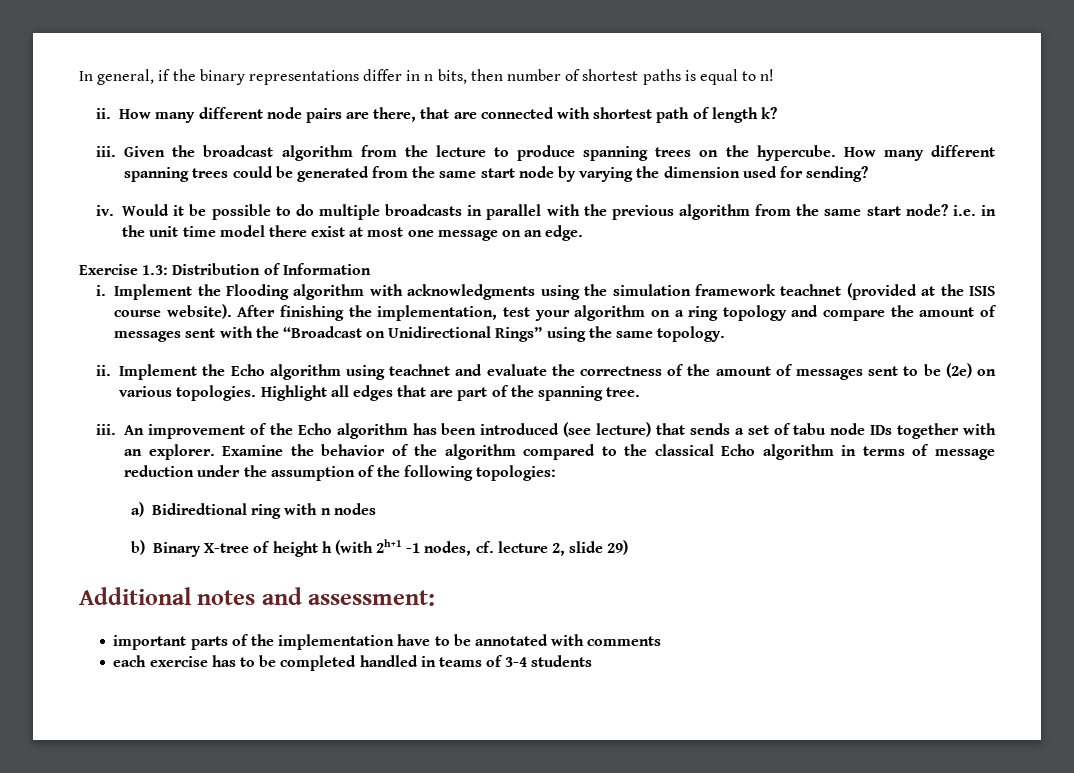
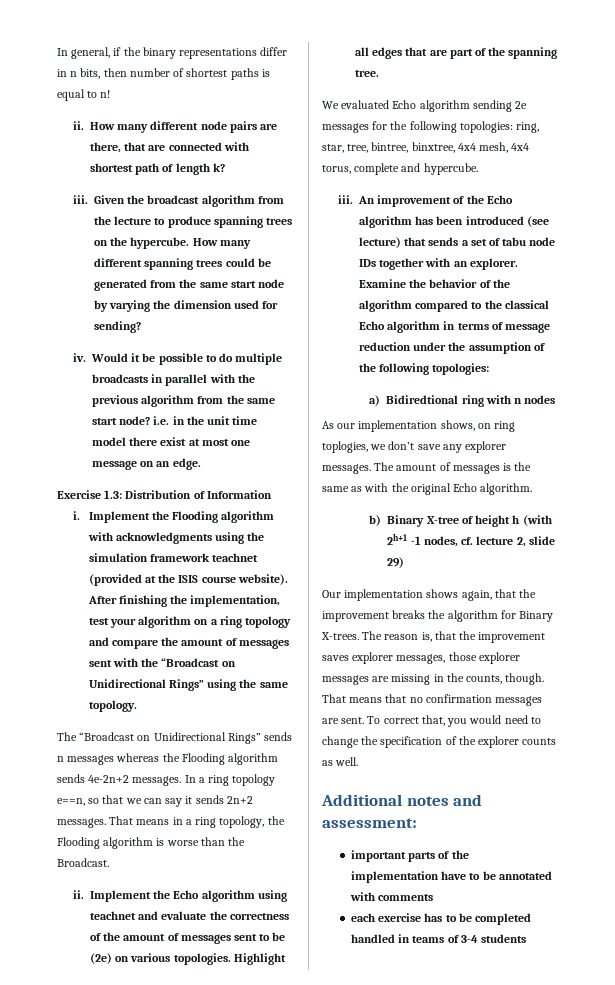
+ The “Broadcast on Unidirectional Rings” sends n messages whereas the Flooding algorithm sends 4e-2n+2 messages. In a ring topology e==n, so that we can say it sends 2n+2 messages. That means in a ring topology, the Flooding algorithm is worse than the Broadcast.
+ We evaluated Echo algorithm sending 2e messages for the following topologies: ring, star, tree, bintree, binxtree, 4x4 mesh, 4x4 torus, complete and hypercube.
+ As our implementation shows, on ring toplogies, we don’t save any explorer messages. The amount of messages is the same as with the original Echo algorithm.
+ Our implementation shows again, that the improvement breaks the algorithm for Binary X-trees. The reason is, that the improvement saves explorer messages, those explorer messages are missing in the counts, though. That means that no confirmation messages are sent. To correct that, you would need to change the specification of the explorer counts as well.

